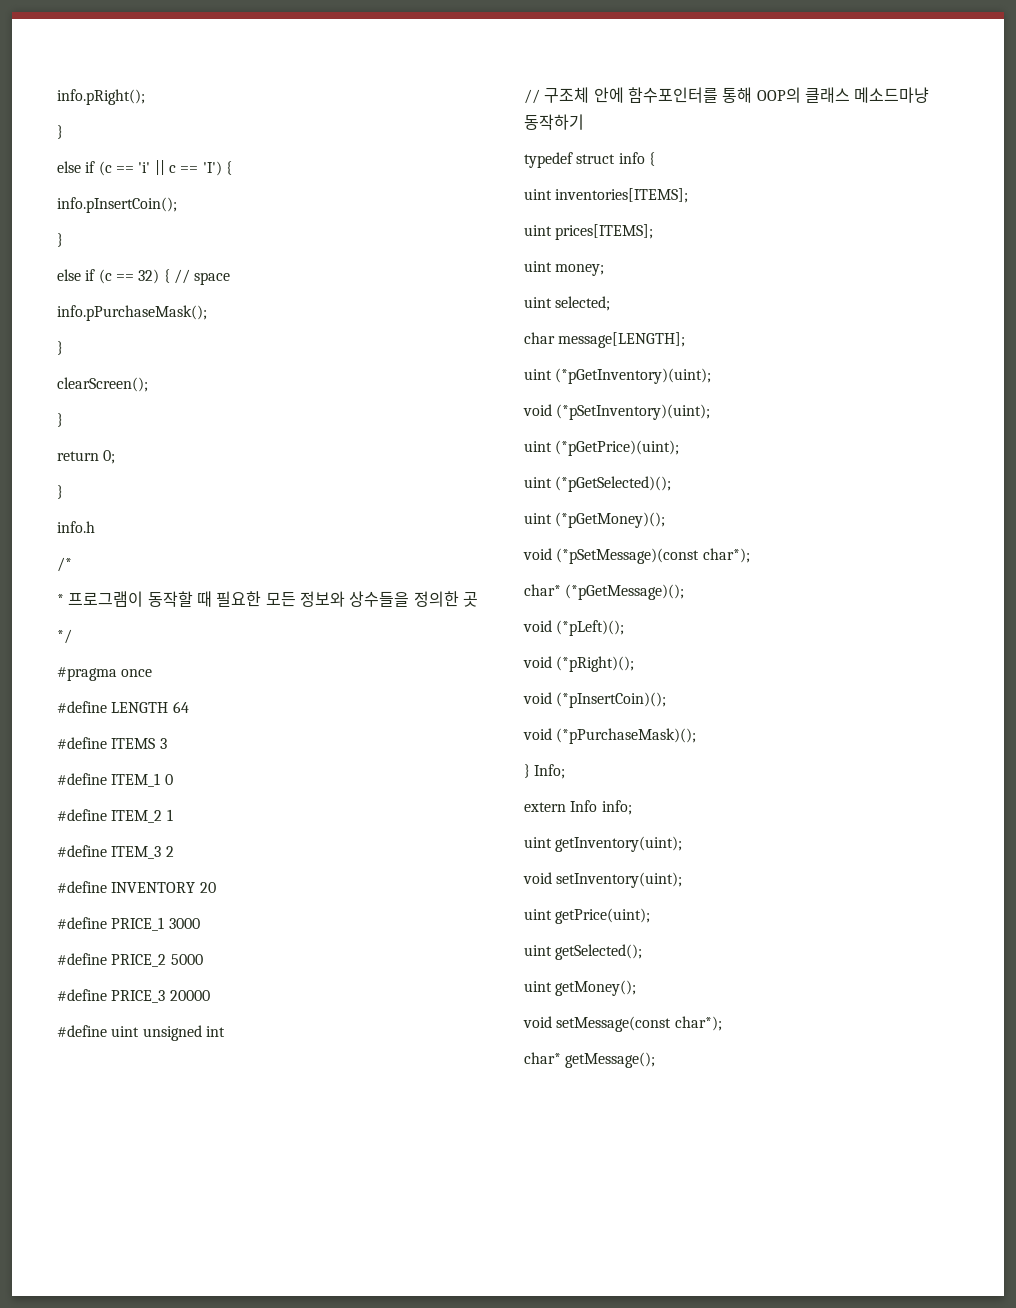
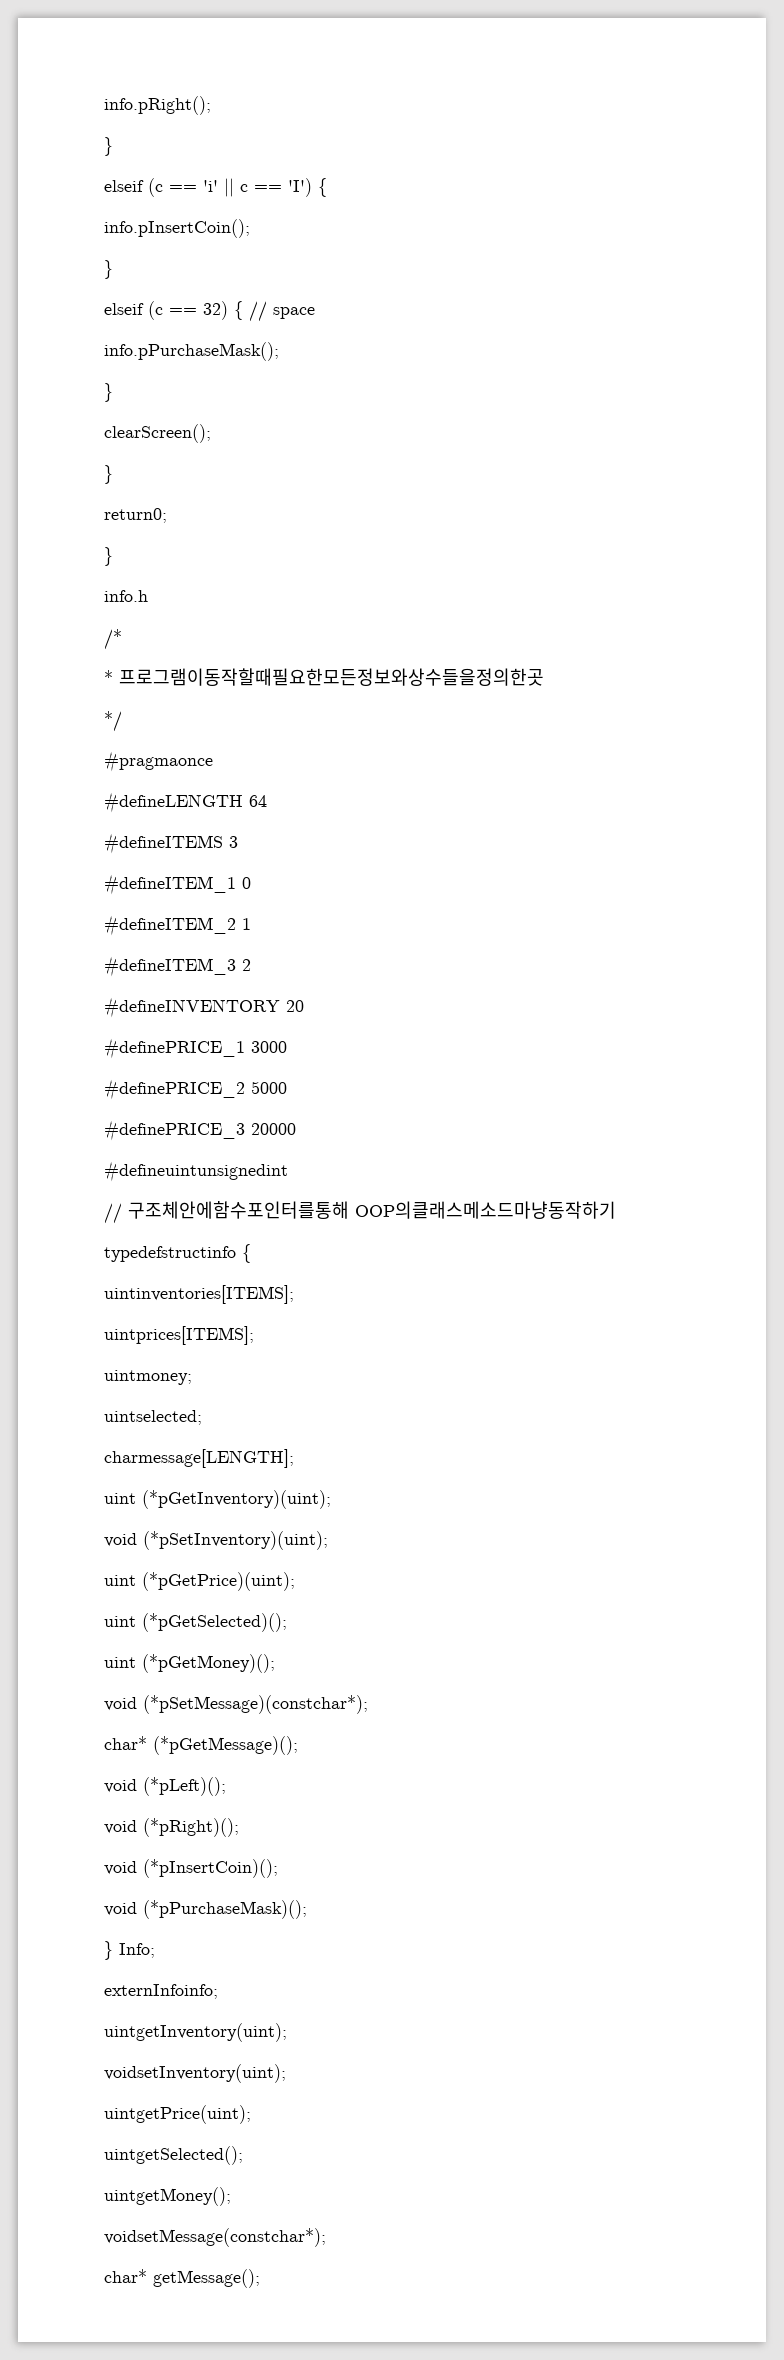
- else if (c == 'i' || c == 'I') {
+ elseif (c == 'i' || c == 'I') {
- else if (c == 32) { // space
+ elseif (c == 32) { // space
- return 0;
+ return0;
- * 프로그램이 동작할 때 필요한 모든 정보와 상수들을 정의한 곳
+ * 프로그램이동작할때필요한모든정보와상수들을정의한곳
  */
- #pragma once
- #define LENGTH 64
+ #pragmaonce
+ #defineLENGTH 64
- #define ITEMS 3
+ #defineITEMS 3
- #define ITEM_1 0
+ #defineITEM_1 0
- #define ITEM_2 1
+ #defineITEM_2 1
- #define ITEM_3 2
+ #defineITEM_3 2
- #define INVENTORY 20
+ #defineINVENTORY 20
- #define PRICE_1 3000
+ #definePRICE_1 3000
- #define PRICE_2 5000
+ #definePRICE_2 5000
- #define PRICE_3 20000
+ #definePRICE_3 20000
- #define uint unsigned int
- // 구조체 안에 함수포인터를 통해 OOP의 클래스 메소드마냥 동작하기
- typedef struct info {
- uint inventories[ITEMS];
- uint prices[ITEMS];
- uint money;
- uint selected;
- char message[LENGTH];
+ #defineuintunsignedint
+ // 구조체안에함수포인터를통해 OOP의클래스메소드마냥동작하기
+ typedefstructinfo {
+ uintinventories[ITEMS];
+ uintprices[ITEMS];
+ uintmoney;
+ uintselected;
+ charmessage[LENGTH];
- void (*pSetMessage)(const char*);
+ void (*pSetMessage)(constchar*);
- extern Info info;
- uint getInventory(uint);
- void setInventory(uint);
- uint getPrice(uint);
- uint getSelected();
- uint getMoney();
- void setMessage(const char*);
+ externInfoinfo;
+ uintgetInventory(uint);
+ voidsetInventory(uint);
+ uintgetPrice(uint);
+ uintgetSelected();
+ uintgetMoney();
+ voidsetMessage(constchar*);

